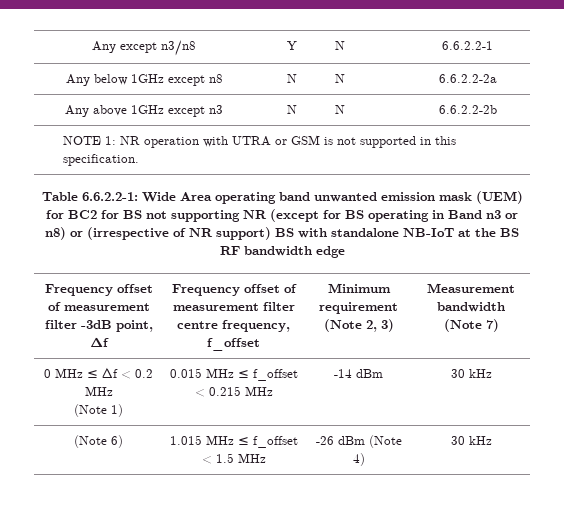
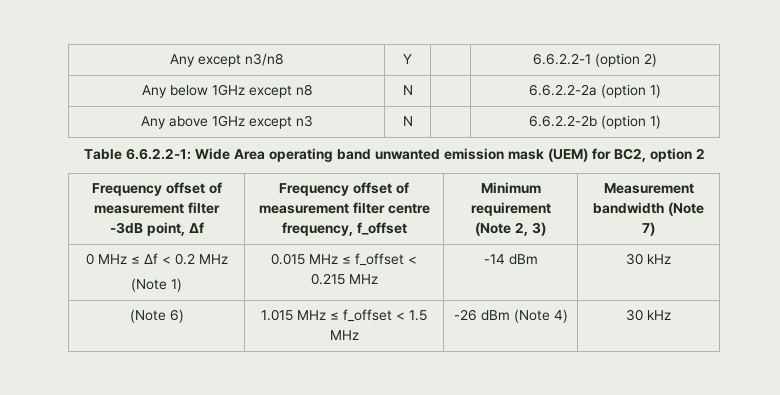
- Any except n3/n8 | Y | N | 6.6.2.2-1
+ Any except n3/n8 | Y | | 6.6.2.2-1 (option 2)
- Any below 1GHz except n8 | N | N | 6.6.2.2-2a
+ Any below 1GHz except n8 | N | | 6.6.2.2-2a (option 1)
- Any above 1GHz except n3 | N | N | 6.6.2.2-2b
- NOTE 1: NR operation with UTRA or GSM is not supported in this specification.
+ Any above 1GHz except n3 | N | | 6.6.2.2-2b (option 1)
- Table 6.6.2.2-1: Wide Area operating band unwanted emission mask (UEM) for BC2 for BS not supporting NR (except for BS operating in Band n3 or n8) or (irrespective of NR support) BS with standalone NB-IoT at the BS RF bandwidth edge
+ Table 6.6.2.2-1: Wide Area operating band unwanted emission mask (UEM) for BC2, option 2

